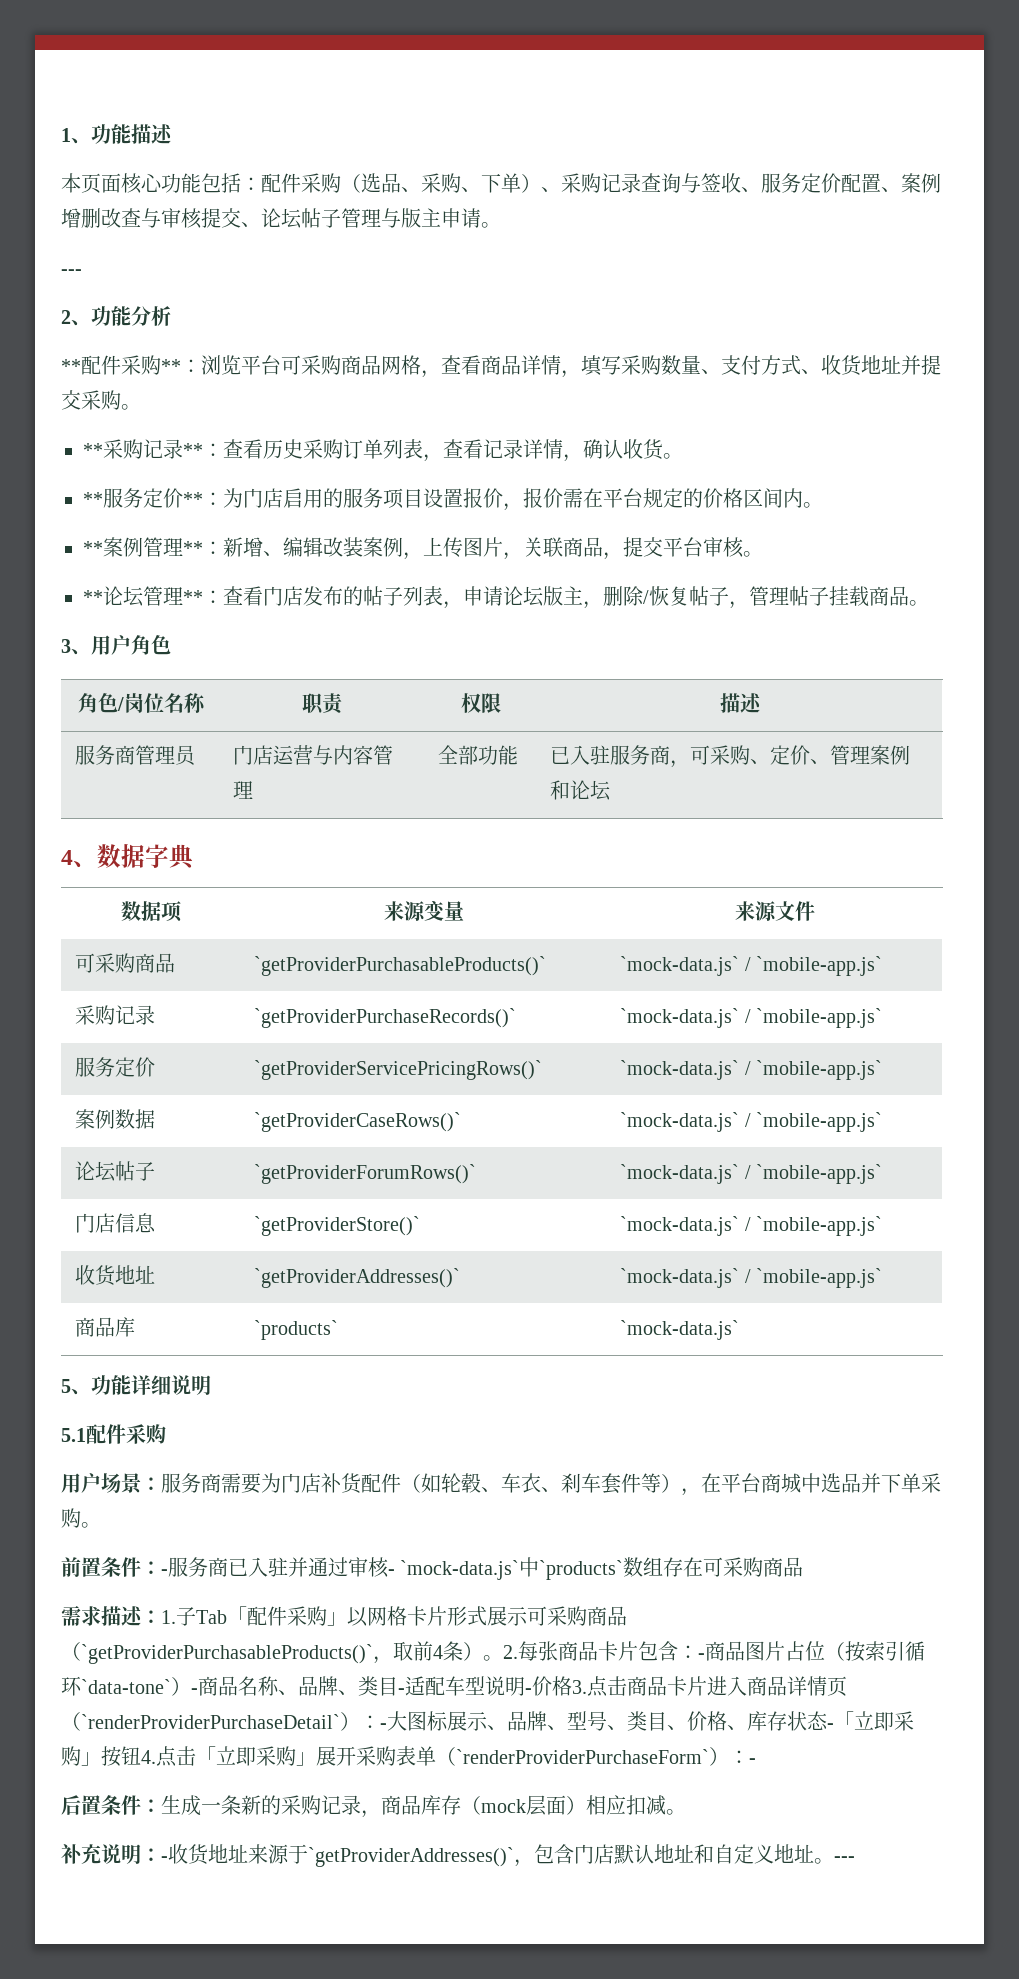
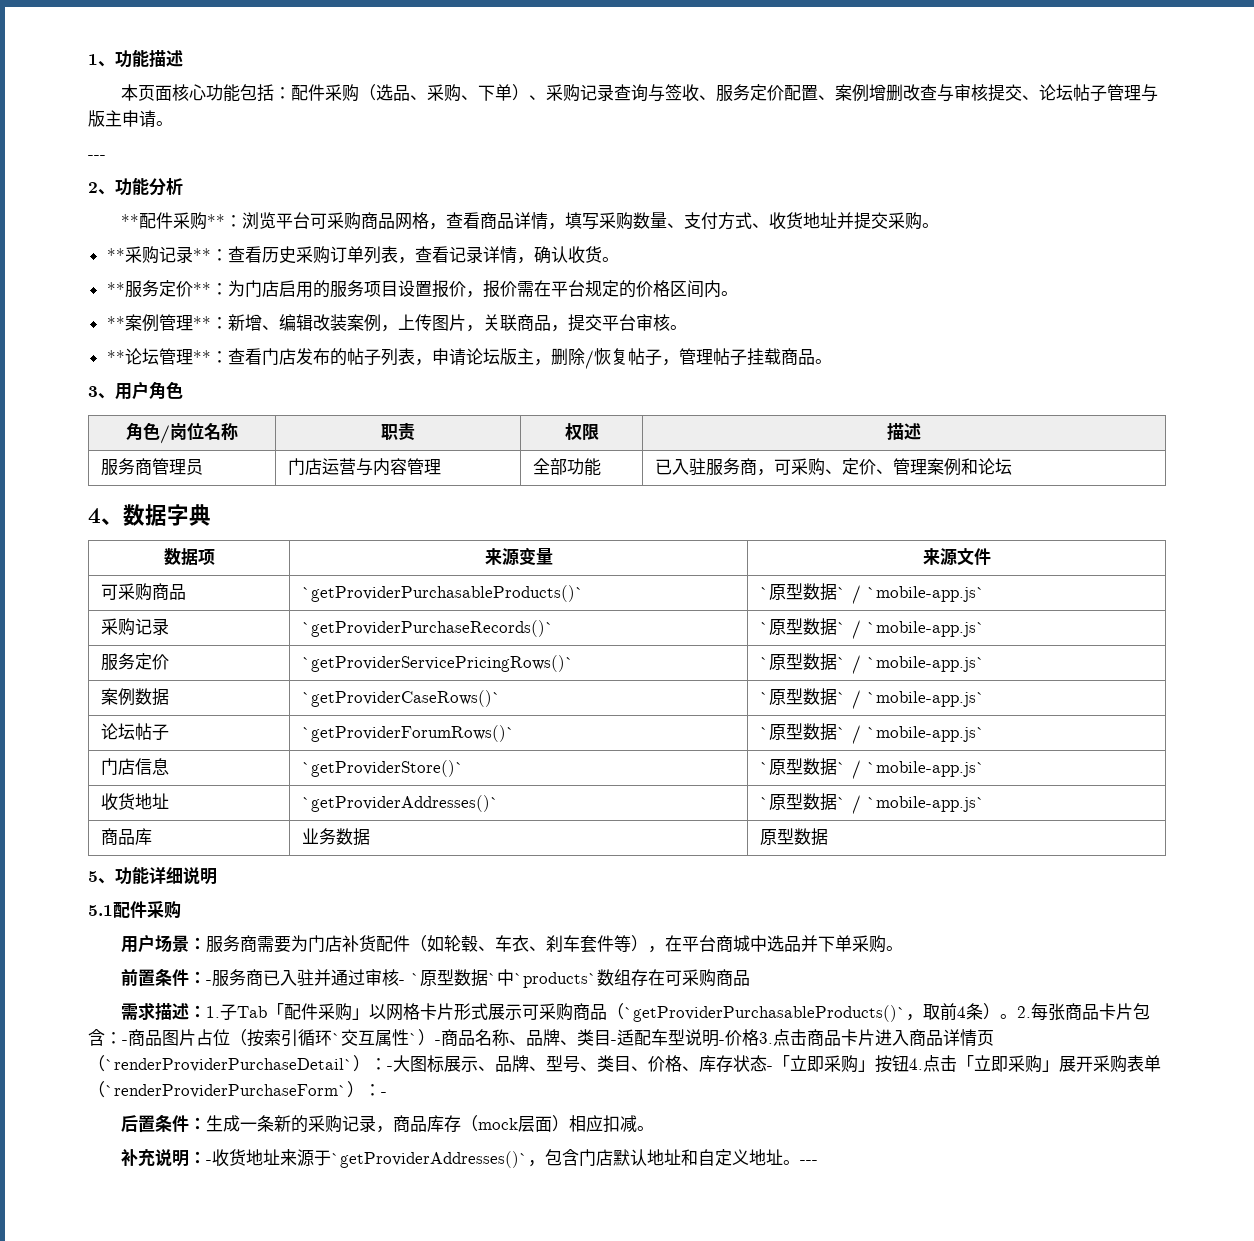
- 可采购商品 | `getProviderPurchasableProducts()` | `mock-data.js` / `mobile-app.js`
+ 可采购商品 | `getProviderPurchasableProducts()` | `原型数据` / `mobile-app.js`
- 采购记录 | `getProviderPurchaseRecords()` | `mock-data.js` / `mobile-app.js`
+ 采购记录 | `getProviderPurchaseRecords()` | `原型数据` / `mobile-app.js`
- 服务定价 | `getProviderServicePricingRows()` | `mock-data.js` / `mobile-app.js`
+ 服务定价 | `getProviderServicePricingRows()` | `原型数据` / `mobile-app.js`
- 案例数据 | `getProviderCaseRows()` | `mock-data.js` / `mobile-app.js`
+ 案例数据 | `getProviderCaseRows()` | `原型数据` / `mobile-app.js`
- 论坛帖子 | `getProviderForumRows()` | `mock-data.js` / `mobile-app.js`
+ 论坛帖子 | `getProviderForumRows()` | `原型数据` / `mobile-app.js`
- 门店信息 | `getProviderStore()` | `mock-data.js` / `mobile-app.js`
+ 门店信息 | `getProviderStore()` | `原型数据` / `mobile-app.js`
- 收货地址 | `getProviderAddresses()` | `mock-data.js` / `mobile-app.js`
+ 收货地址 | `getProviderAddresses()` | `原型数据` / `mobile-app.js`
- 商品库 | `products` | `mock-data.js`
+ 商品库 | 业务数据 | 原型数据
- 前置条件：-服务商已入驻并通过审核- `mock-data.js`中`products`数组存在可采购商品
+ 前置条件：-服务商已入驻并通过审核- `原型数据`中`products`数组存在可采购商品
- -商品图片占位（按索引循环`data-tone`）-商品名称、品牌、类目-适配车型说明-价格3.点击商品卡片进入商品详情页（`renderProviderPurchaseDetail`）：
+ -商品图片占位（按索引循环`交互属性`）-商品名称、品牌、类目-适配车型说明-价格3.点击商品卡片进入商品详情页（`renderProviderPurchaseDetail`）：

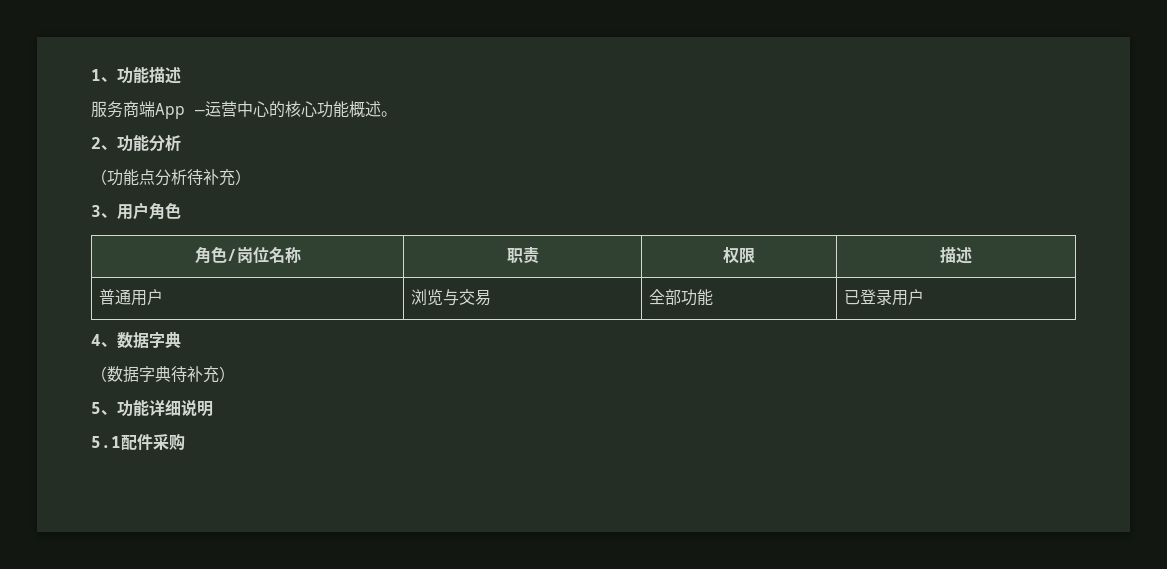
- 本页面核心功能包括：配件采购（选品、采购、下单）、采购记录查询与签收、服务定价配置、案例增删改查与审核提交、论坛帖子管理与版主申请。
- ---
+ 服务商端App —运营中心的核心功能概述。
- **配件采购**：浏览平台可采购商品网格，查看商品详情，填写采购数量、支付方式、收货地址并提交采购。
- **采购记录**：查看历史采购订单列表，查看记录详情，确认收货。
- **服务定价**：为门店启用的服务项目设置报价，报价需在平台规定的价格区间内。
- **案例管理**：新增、编辑改装案例，上传图片，关联商品，提交平台审核。
- **论坛管理**：查看门店发布的帖子列表，申请论坛版主，删除/恢复帖子，管理帖子挂载商品。
+ （功能点分析待补充）
- 服务商管理员 | 门店运营与内容管理 | 全部功能 | 已入驻服务商，可采购、定价、管理案例和论坛
+ 普通用户 | 浏览与交易 | 全部功能 | 已登录用户
  4、数据字典
- 数据项 | 来源变量 | 来源文件
- 可采购商品 | `getProviderPurchasableProducts()` | `原型数据` / `mobile-app.js`
- 采购记录 | `getProviderPurchaseRecords()` | `原型数据` / `mobile-app.js`
- 服务定价 | `getProviderServicePricingRows()` | `原型数据` / `mobile-app.js`
- 案例数据 | `getProviderCaseRows()` | `原型数据` / `mobile-app.js`
- 论坛帖子 | `getProviderForumRows()` | `原型数据` / `mobile-app.js`
- 门店信息 | `getProviderStore()` | `原型数据` / `mobile-app.js`
- 收货地址 | `getProviderAddresses()` | `原型数据` / `mobile-app.js`
- 商品库 | 业务数据 | 原型数据
+ （数据字典待补充）
- 用户场景：服务商需要为门店补货配件（如轮毂、车衣、刹车套件等），在平台商城中选品并下单采购。
- 前置条件：-服务商已入驻并通过审核- `原型数据`中`products`数组存在可采购商品
- 需求描述：1.子Tab「配件采购」以网格卡片形式展示可采购商品（`getProviderPurchasableProducts()`，取前4条）。2.每张商品卡片包含：-商品图片占位（按索引循环`交互属性`）-商品名称、品牌、类目-适配车型说明-价格3.点击商品卡片进入商品详情页（`renderProviderPurchaseDetail`）：-大图标展示、品牌、型号、类目、价格、库存状态-「立即采购」按钮4.点击「立即采购」展开采购表单（`renderProviderPurchaseForm`）：-
- 后置条件：生成一条新的采购记录，商品库存（mock层面）相应扣减。
- 补充说明：-收货地址来源于`getProviderAddresses()`，包含门店默认地址和自定义地址。---

